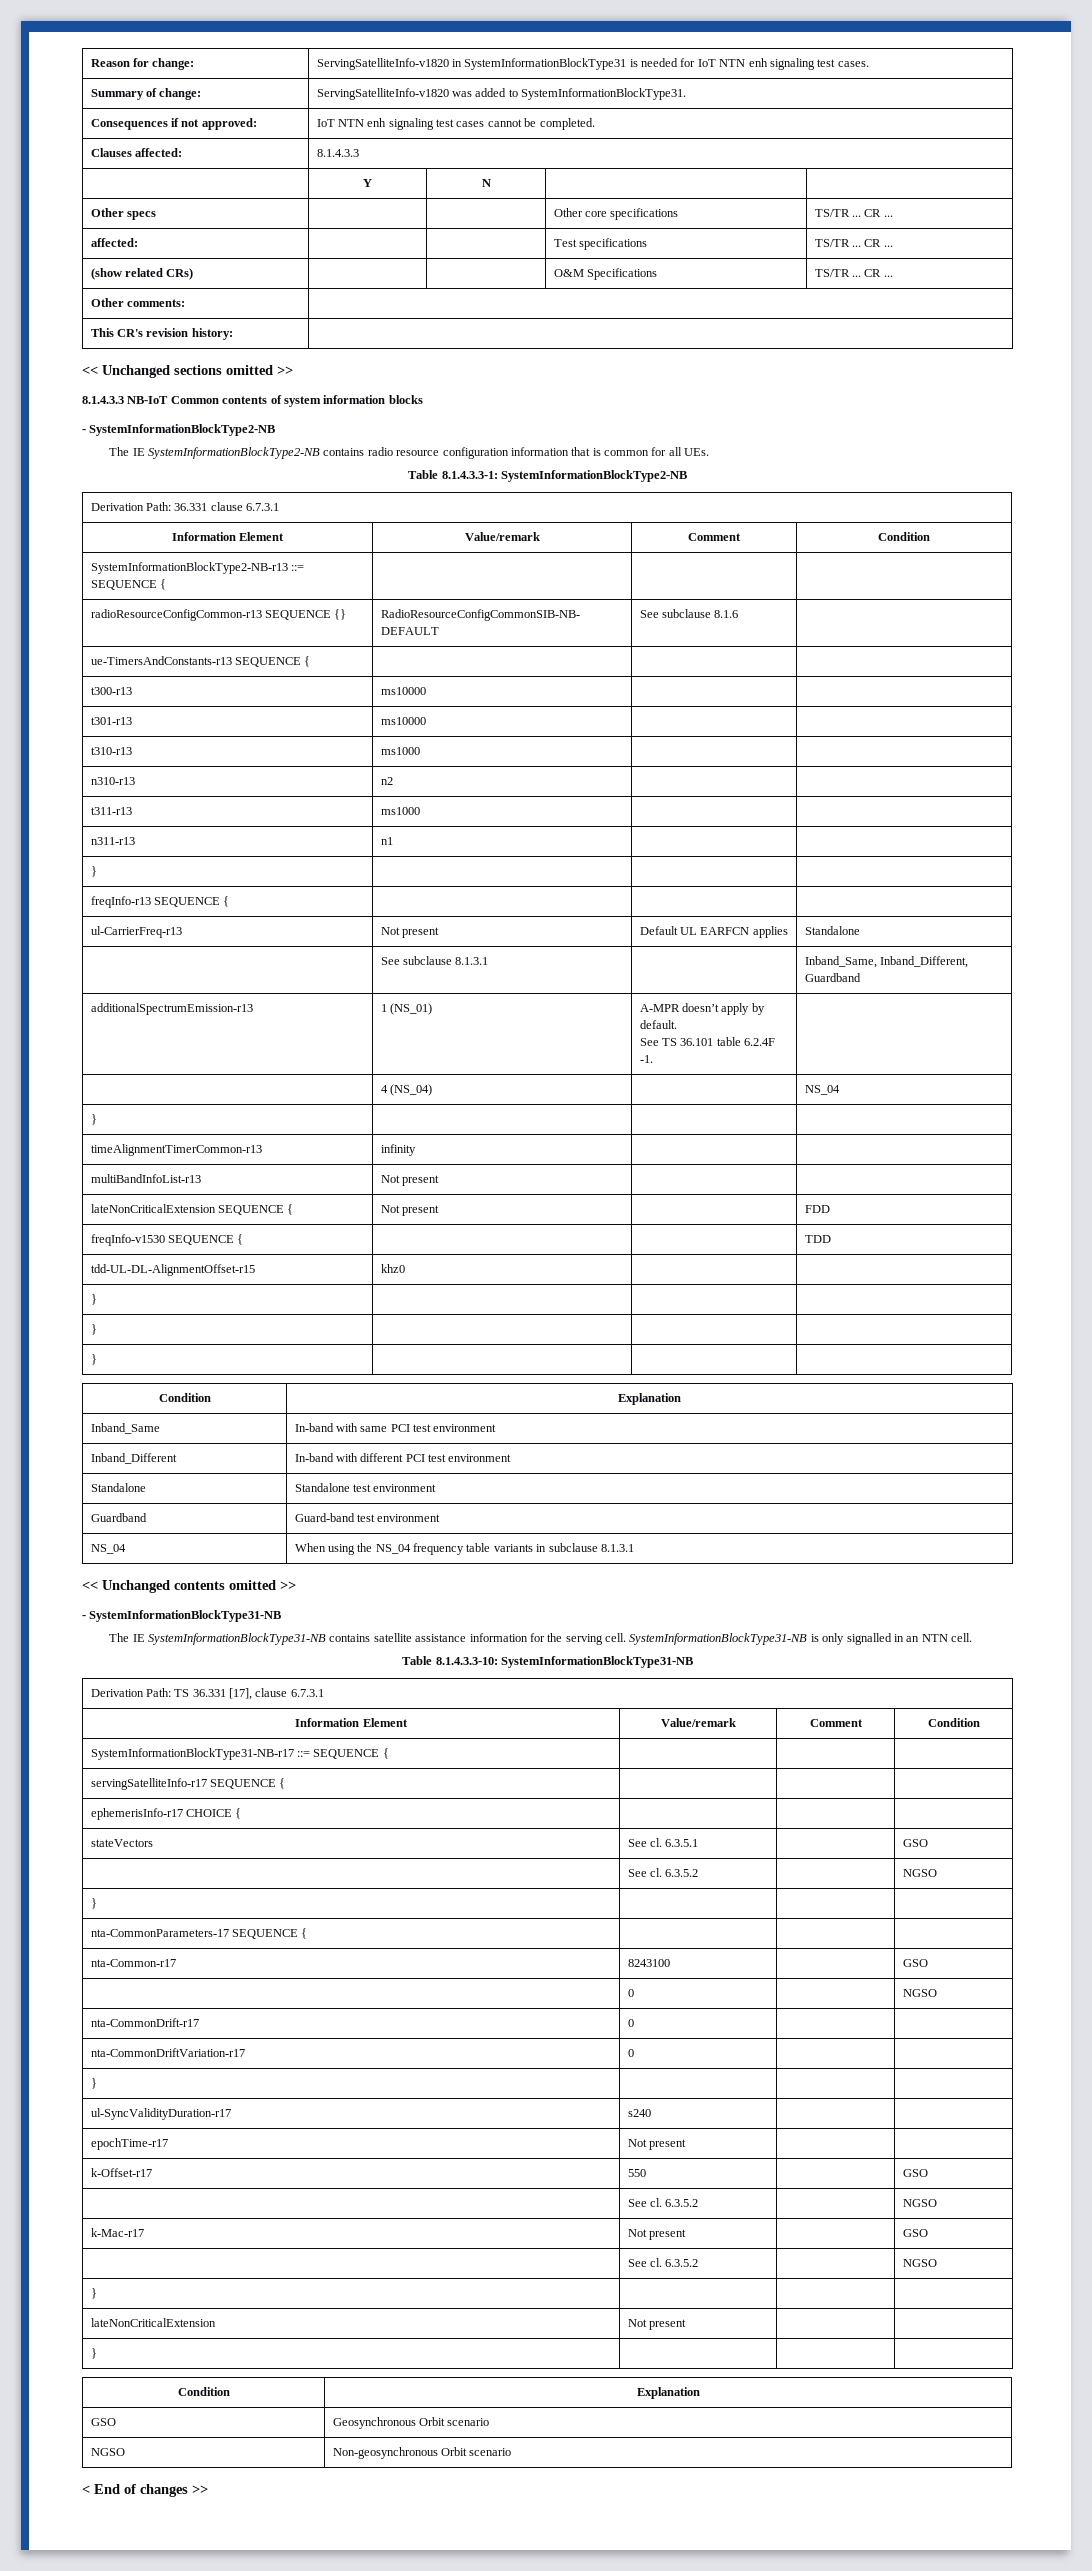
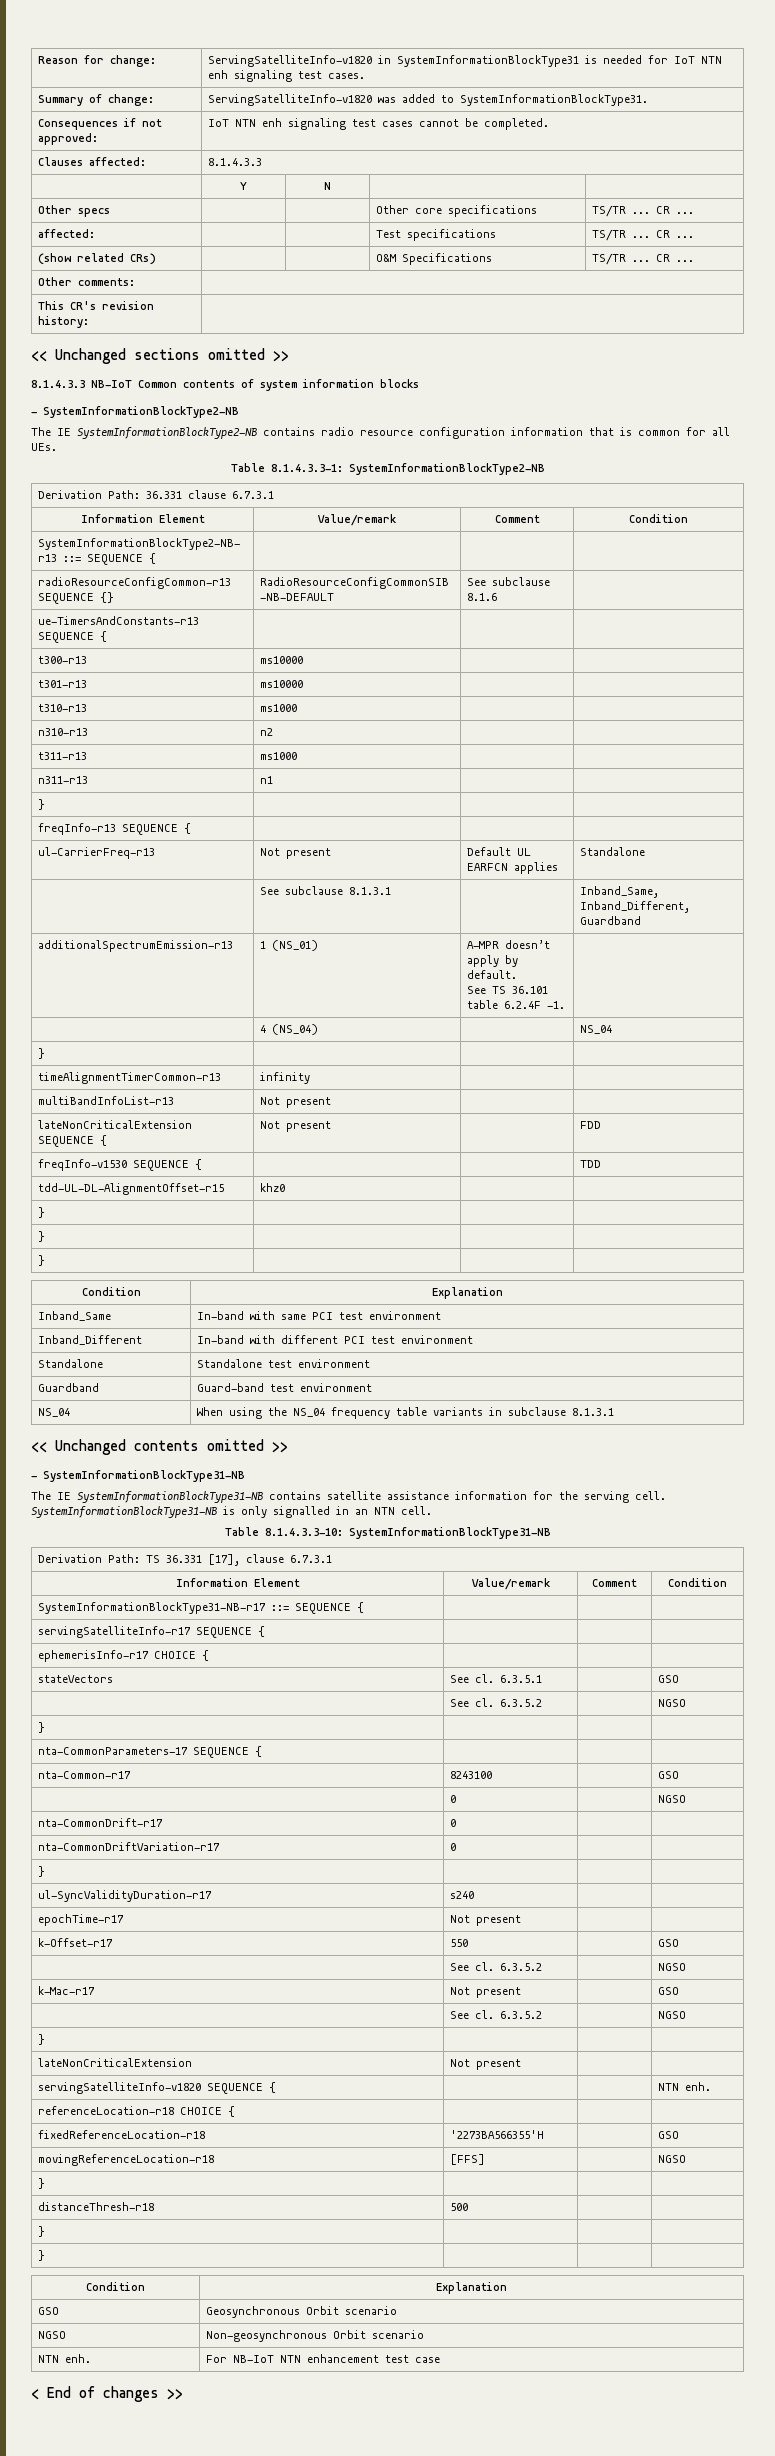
+ servingSatelliteInfo-v1820 SEQUENCE { | | | NTN enh.
+ referenceLocation-r18 CHOICE { | | |
+ fixedReferenceLocation-r18 | '2273BA566355'H | | GSO
+ movingReferenceLocation-r18 | [FFS] | | NGSO
+ } | | |
+ distanceThresh-r18 | 500 | |
+ } | | |
+ NTN enh. | For NB-IoT NTN enhancement test case

